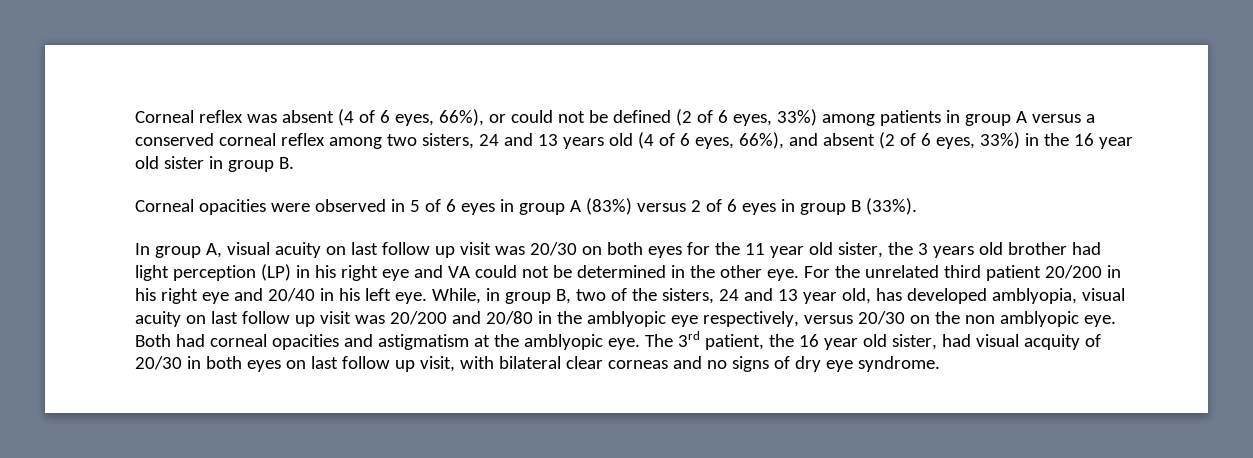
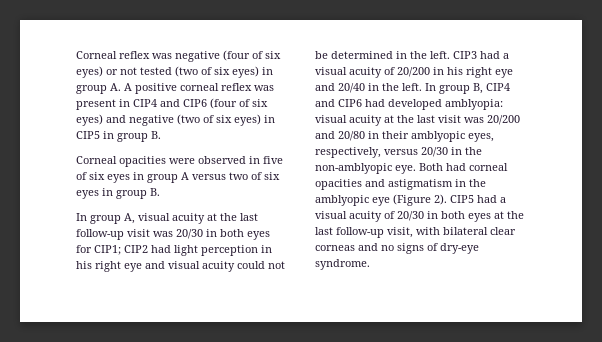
- Corneal reflex was absent (4 of 6 eyes, 66%), or could not be defined (2 of 6 eyes, 33%) among patients in group A versus a conserved corneal reflex among two sisters, 24 and 13 years old (4 of 6 eyes, 66%), and absent (2 of 6 eyes, 33%) in the 16 year old sister in group B.
+ Corneal reflex was negative (four of six eyes) or not tested (two of six eyes) in group A. A positive corneal reflex was present in CIP4 and CIP6 (four of six eyes) and negative (two of six eyes) in CIP5 in group B.
- Corneal opacities were observed in 5 of 6 eyes in group A (83%) versus 2 of 6 eyes in group B (33%).
+ Corneal opacities were observed in five of six eyes in group A versus two of six eyes in group B.
- In group A, visual acuity on last follow up visit was 20/30 on both eyes for the 11 year old sister, the 3 years old brother had light perception (LP) in his right eye and VA could not be determined in the other eye. For the unrelated third patient 20/200 in his right eye and 20/40 in his left eye. While, in group B, two of the sisters, 24 and 13 year old, has developed amblyopia, visual acuity on last follow up visit was 20/200 and 20/80 in the amblyopic eye respectively, versus 20/30 on the non amblyopic eye.
+ In group A, visual acuity at the last follow-up visit was 20/30 in both eyes for CIP1; CIP2 had light perception in his right eye and visual acuity could not be determined in the left. CIP3 had a visual acuity of 20/200 in his right eye and 20/40 in the left. In group B, CIP4 and CIP6 had developed amblyopia: visual acuity at the last visit was 20/200 and 20/80 in their amblyopic eyes, respectively, versus 20/30 in the non-amblyopic eye.
- Both had corneal opacities and astigmatism at the amblyopic eye. The 3rd patient, the 16 year old sister, had visual acquity of 20/30 in both eyes on last follow up visit, with bilateral clear corneas and no signs of dry eye syndrome.
+ Both had corneal opacities and astigmatism in the amblyopic eye (Figure 2). CIP5 had a visual acuity of 20/30 in both eyes at the last follow-up visit, with bilateral clear corneas and no signs of dry-eye syndrome.

